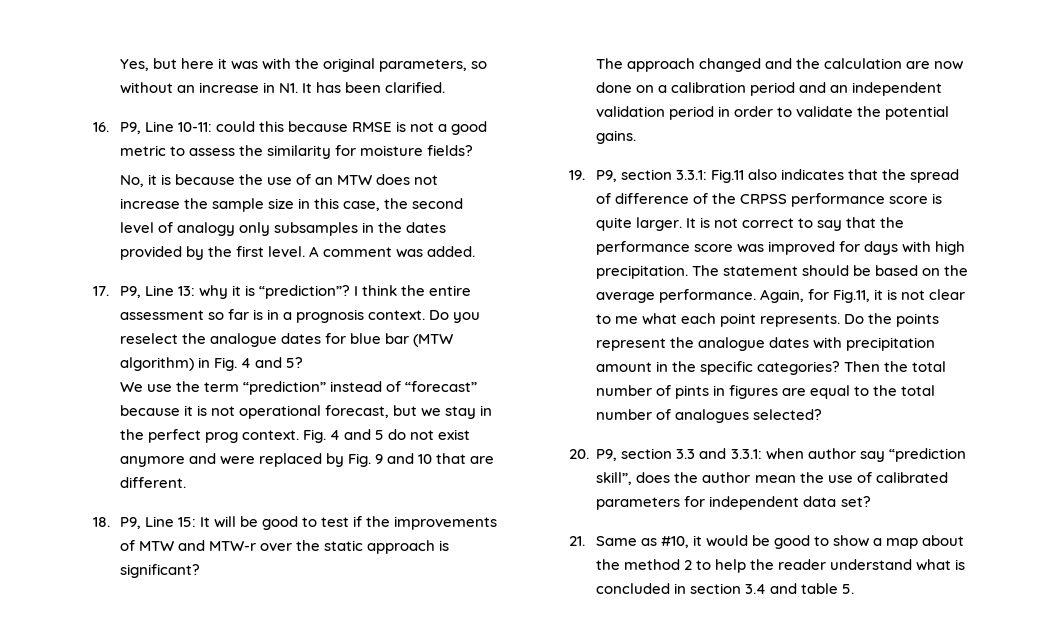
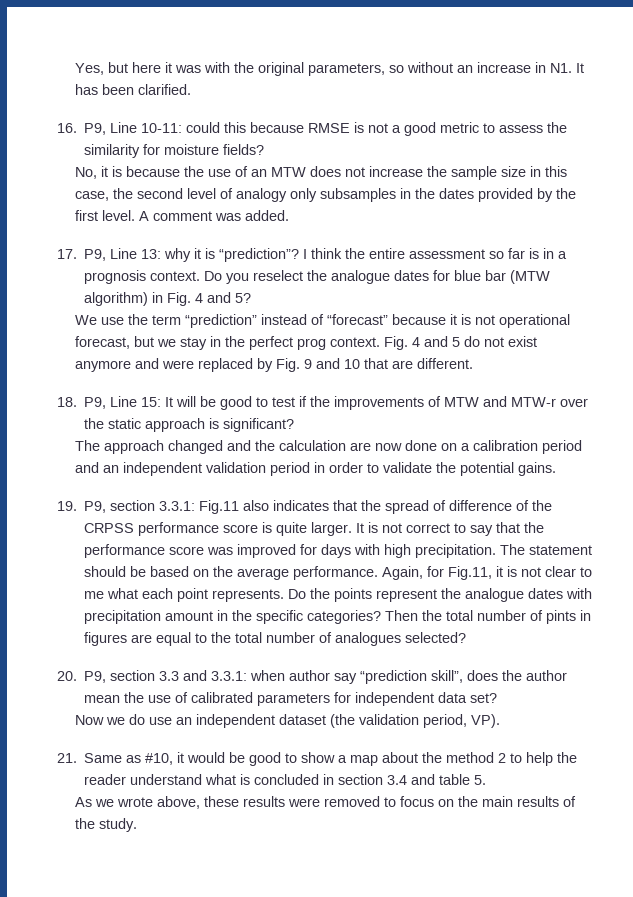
+ Now we do use an independent dataset (the validation period, VP).
+ As we wrote above, these results were removed to focus on the main results of the study.

